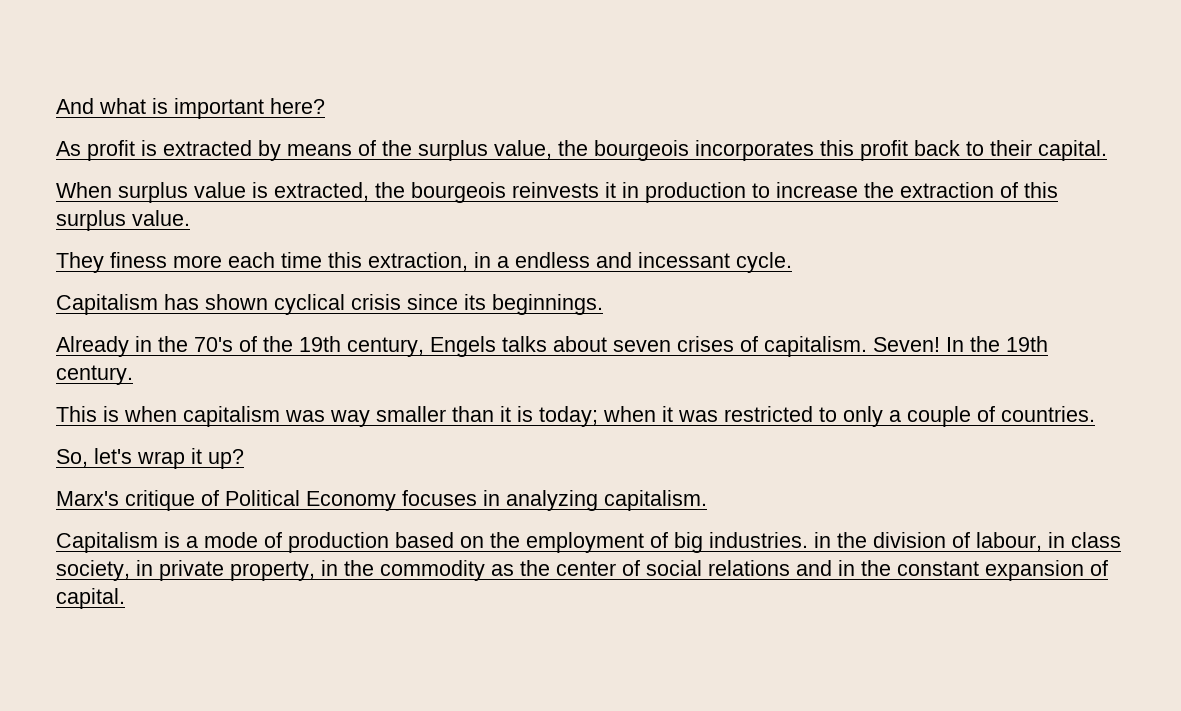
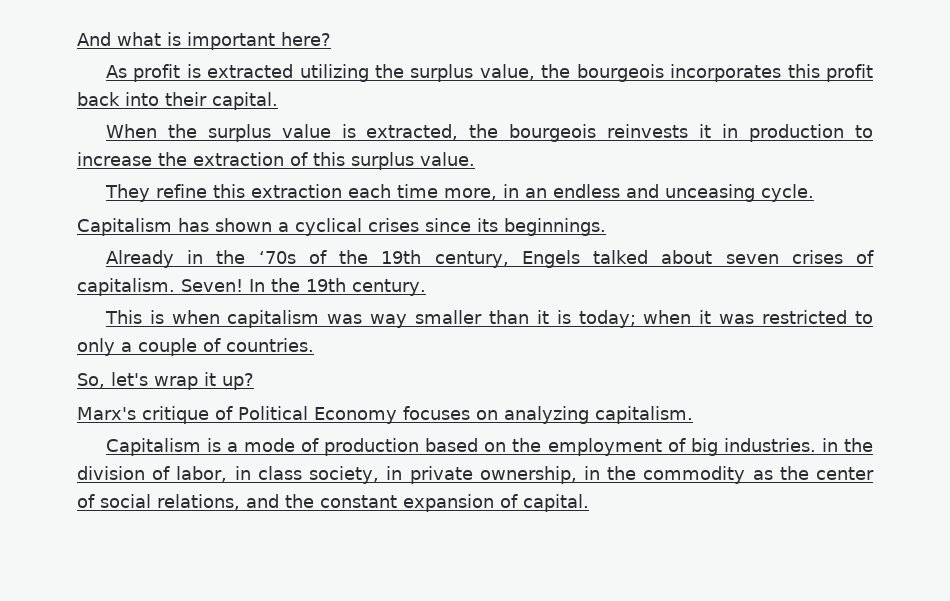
- As profit is extracted by means of the surplus value, the bourgeois incorporates this profit back to their capital.
+ As profit is extracted utilizing the surplus value, the bourgeois incorporates this profit back into their capital.
- When surplus value is extracted, the bourgeois reinvests it in production to increase the extraction of this surplus value.
+ When the surplus value is extracted, the bourgeois reinvests it in production to increase the extraction of this surplus value.
- They finess more each time this extraction, in a endless and incessant cycle.
+ They refine this extraction each time more, in an endless and unceasing cycle.
- Capitalism has shown cyclical crisis since its beginnings.
+ Capitalism has shown a cyclical crises since its beginnings.
- Already in the 70's of the 19th century, Engels talks about seven crises of capitalism.
+ Already in the ‘70s of the 19th century, Engels talked about seven crises of capitalism.
- Marx's critique of Political Economy focuses in analyzing capitalism.
+ Marx's critique of Political Economy focuses on analyzing capitalism.
- Capitalism is a mode of production based on the employment of big industries. in the division of labour, in class society, in private property, in the commodity as the center of social relations and in the constant expansion of capital.
+ Capitalism is a mode of production based on the employment of big industries. in the division of labor, in class society, in private ownership, in the commodity as the center of social relations, and the constant expansion of capital.

